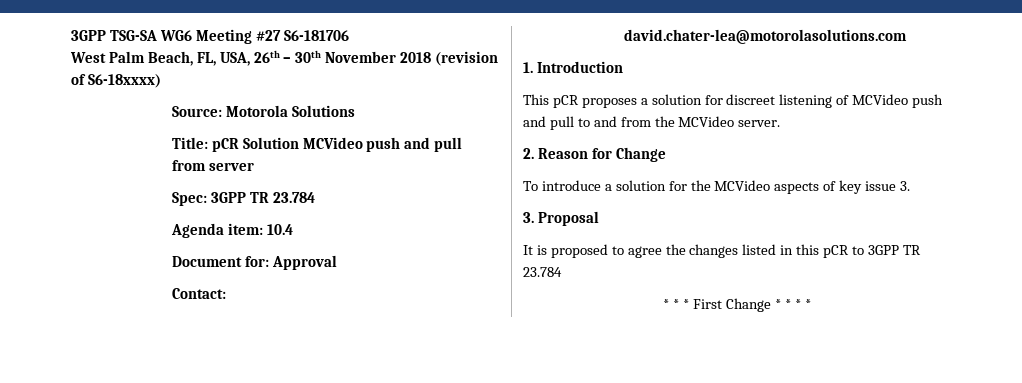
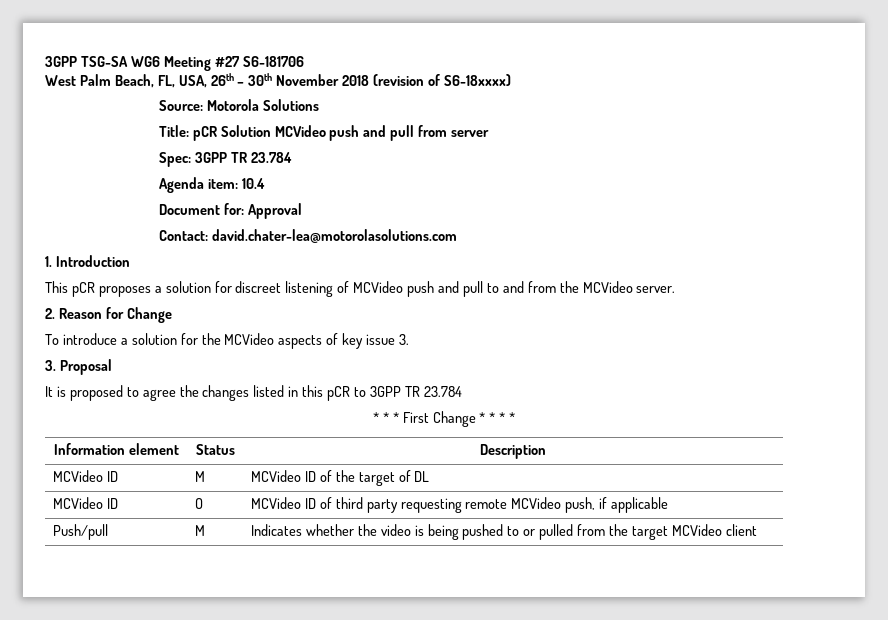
+ Information element | Status | Description
+ MCVideo ID | M | MCVideo ID of the target of DL
+ MCVideo ID | O | MCVideo ID of third party requesting remote MCVideo push, if applicable
+ Push/pull | M | Indicates whether the video is being pushed to or pulled from the target MCVideo client

